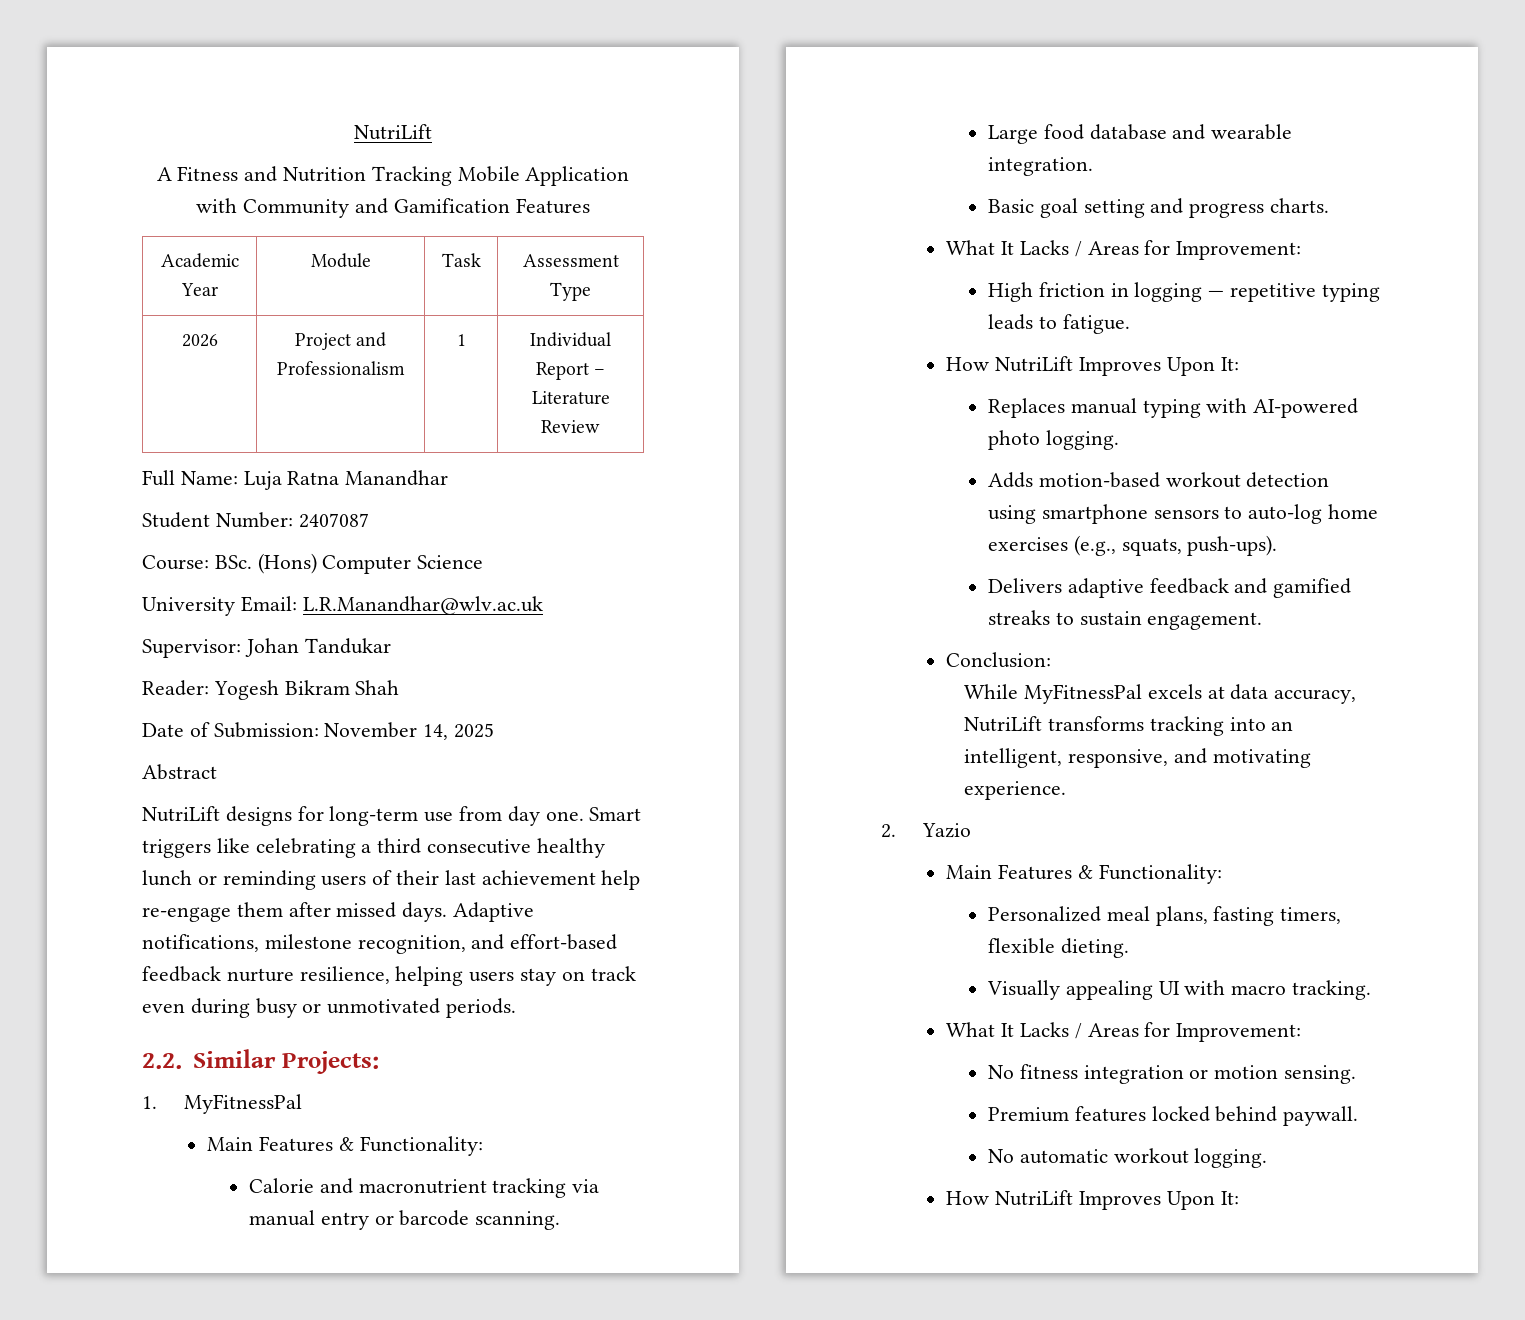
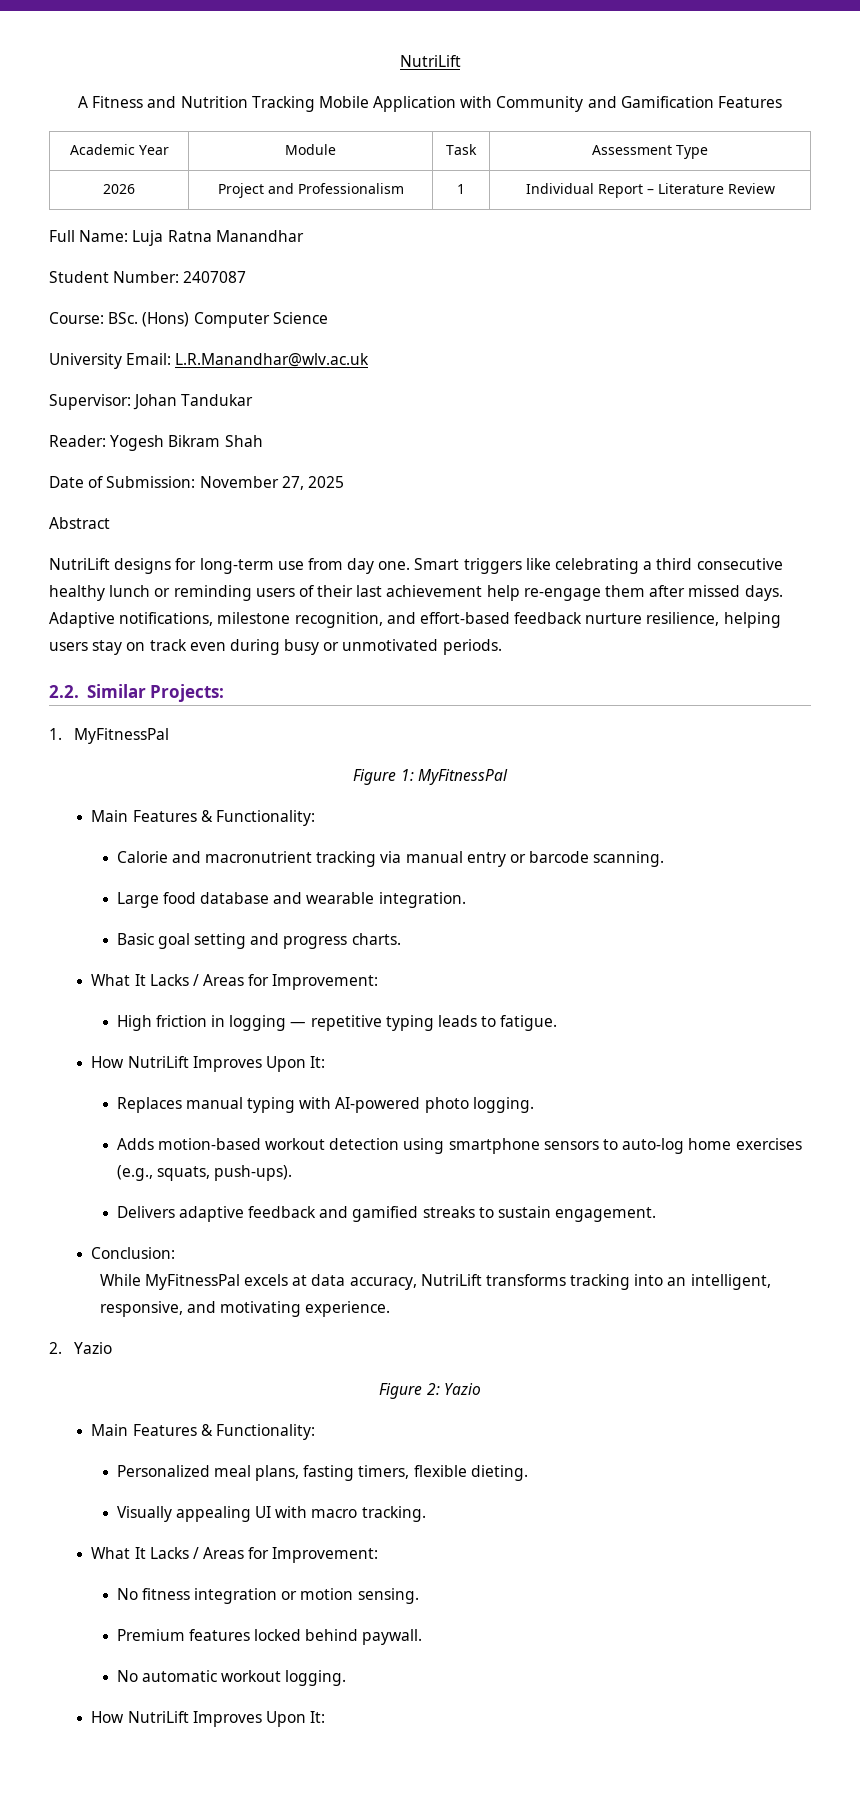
- Date of Submission: November 14, 2025
+ Date of Submission: November 27, 2025
+ Figure 1: MyFitnessPal
+ Figure 2: Yazio

